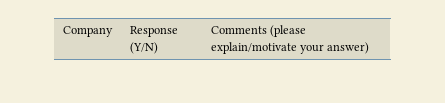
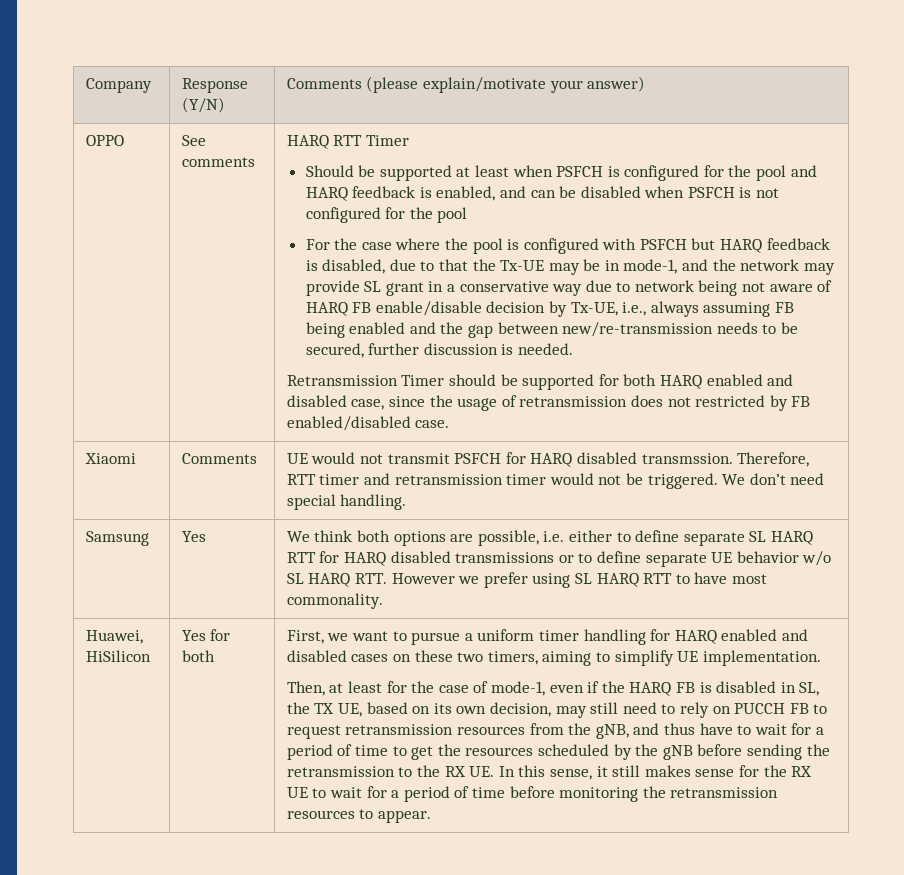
+ OPPO | See comments | HARQ RTT Timer
+ Should be supported at least when PSFCH is configured for the pool and HARQ feedback is enabled, and can be disabled when PSFCH is not configured for the pool
+ For the case where the pool is configured with PSFCH but HARQ feedback is disabled, due to that the Tx-UE may be in mode-1, and the network may provide SL grant in a conservative way due to network being not aware of HARQ FB enable/disable decision by Tx-UE, i.e., always assuming FB being enabled and the gap between new/re-transmission needs to be secured, further discussion is needed.
+ Retransmission Timer should be supported for both HARQ enabled and disabled case, since the usage of retransmission does not restricted by FB enabled/disabled case.
+ Xiaomi | Comments | UE would not transmit PSFCH for HARQ disabled transmssion. Therefore, RTT timer and retransmission timer would not be triggered. We don’t need special handling.
+ Samsung | Yes | We think both options are possible, i.e. either to define separate SL HARQ RTT for HARQ disabled transmissions or to define separate UE behavior w/o SL HARQ RTT. However we prefer using SL HARQ RTT to have most commonality.
+ Huawei, HiSilicon | Yes for both | First, we want to pursue a uniform timer handling for HARQ enabled and disabled cases on these two timers, aiming to simplify UE implementation.
+ Then, at least for the case of mode-1, even if the HARQ FB is disabled in SL, the TX UE, based on its own decision, may still need to rely on PUCCH FB to request retransmission resources from the gNB, and thus have to wait for a period of time to get the resources scheduled by the gNB before sending the retransmission to the RX UE. In this sense, it still makes sense for the RX UE to wait for a period of time before monitoring the retransmission resources to appear.

